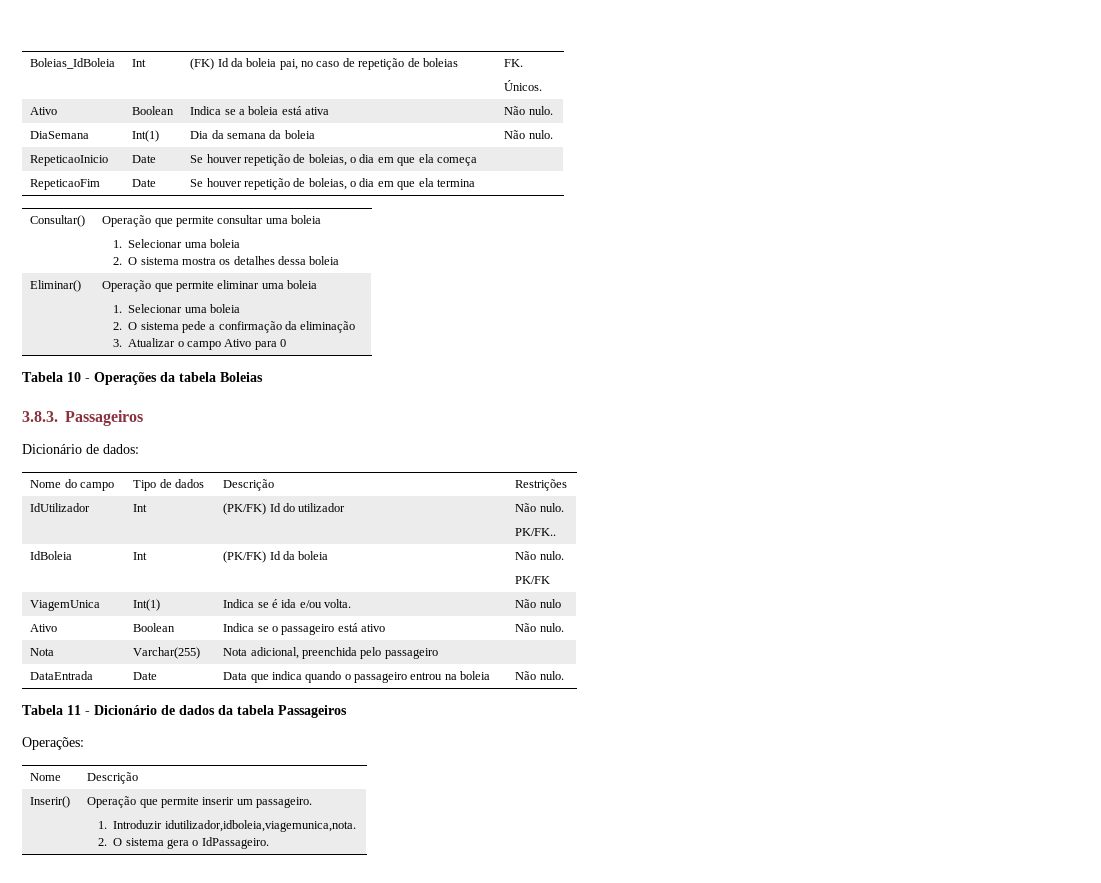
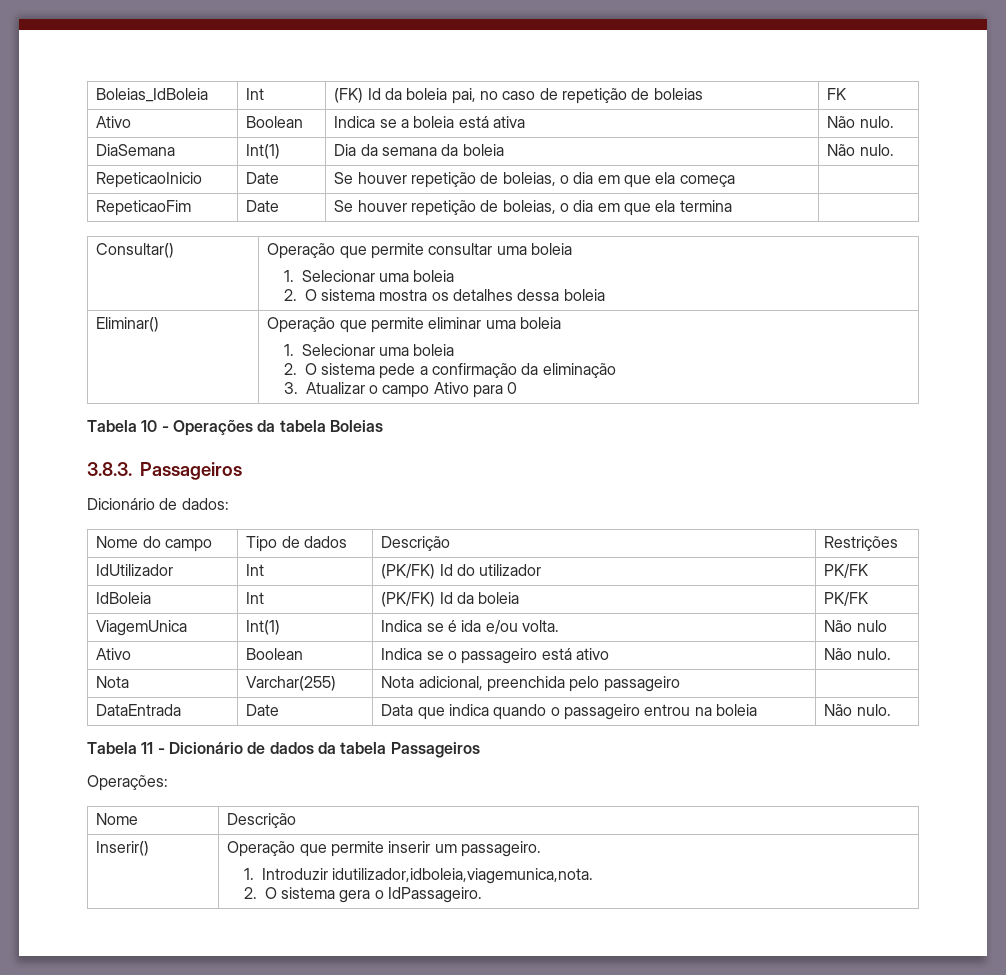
- Boleias_IdBoleia | Int | (FK) Id da boleia pai, no caso de repetição de boleias | FK.
- Únicos.
+ Boleias_IdBoleia | Int | (FK) Id da boleia pai, no caso de repetição de boleias | FK
- IdUtilizador | Int | (PK/FK) Id do utilizador | Não nulo.
- PK/FK..
+ IdUtilizador | Int | (PK/FK) Id do utilizador | PK/FK
- IdBoleia | Int | (PK/FK) Id da boleia | Não nulo.
- PK/FK
+ IdBoleia | Int | (PK/FK) Id da boleia | PK/FK

